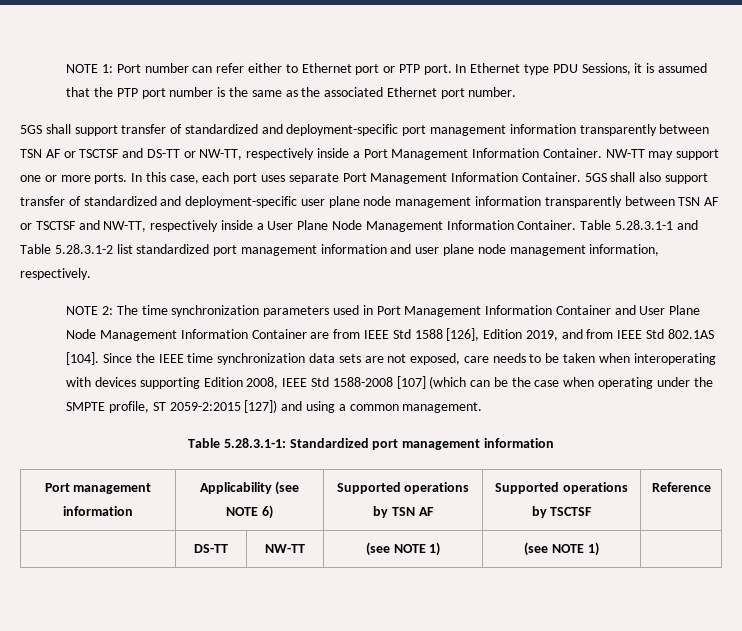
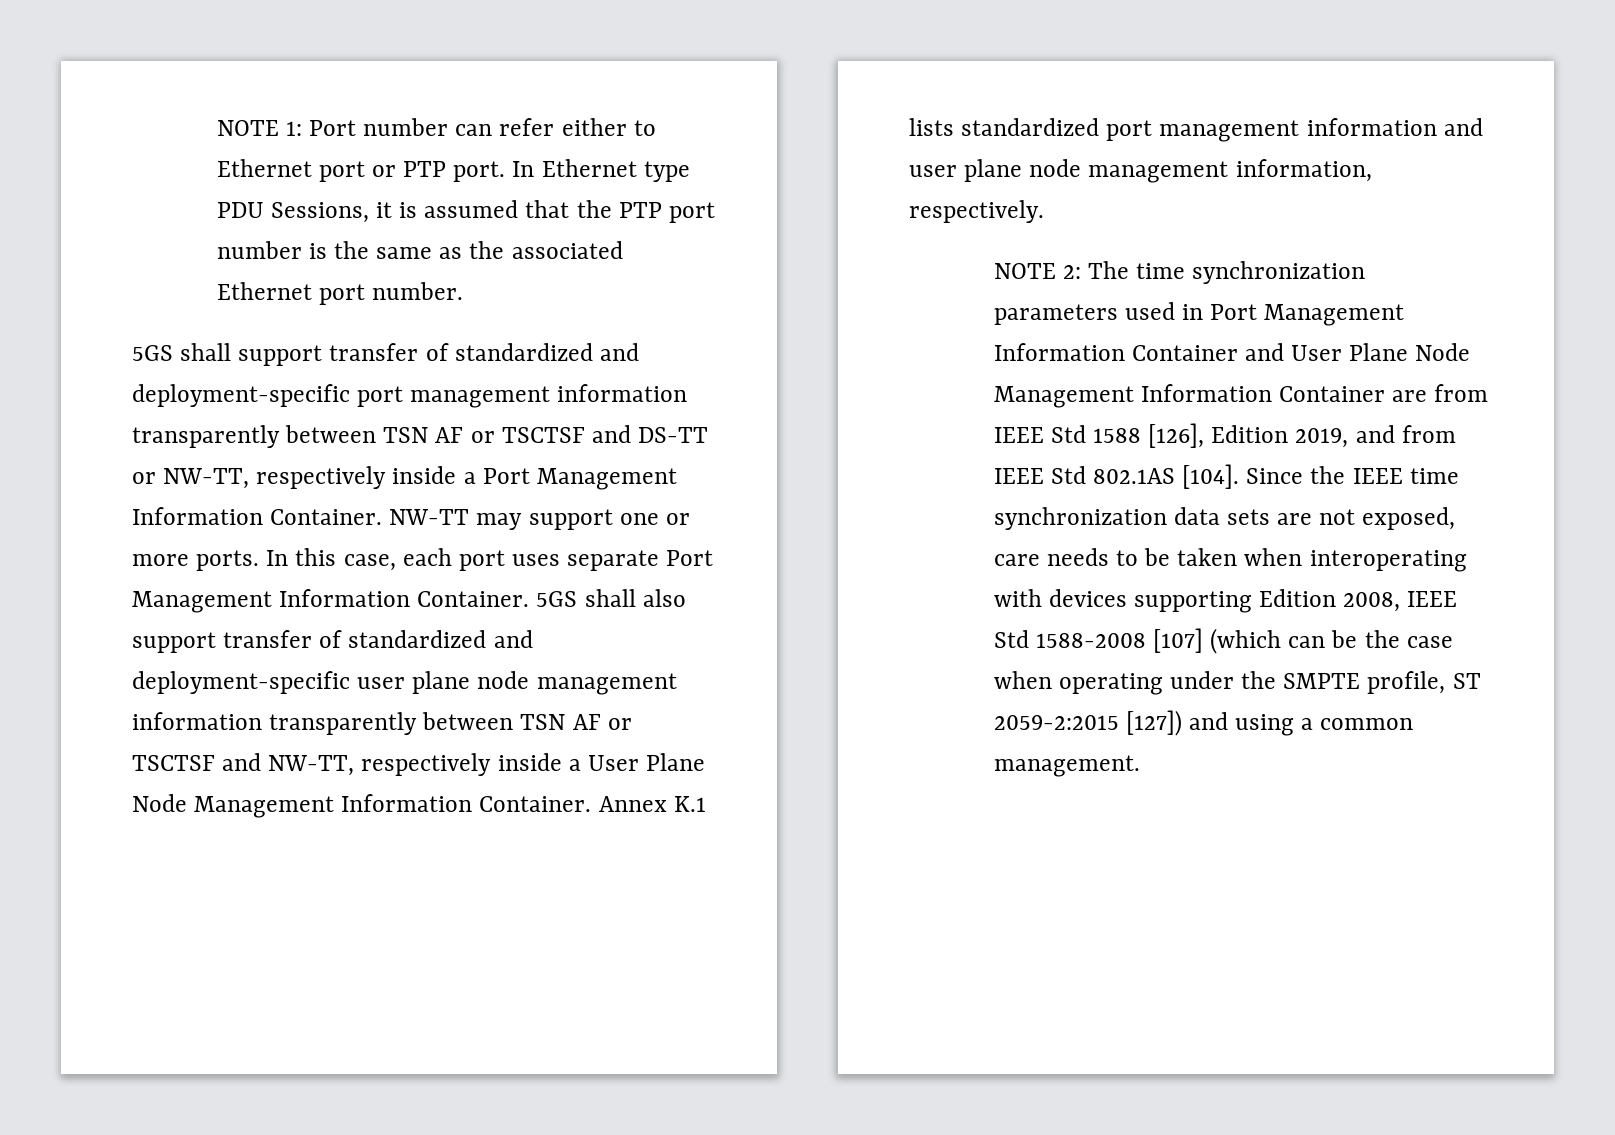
- Table 5.28.3.1-1 and Table 5.28.3.1-2 list standardized port management information and user plane node management information, respectively.
+ Annex K.1 lists standardized port management information and user plane node management information, respectively.
- Table 5.28.3.1-1: Standardized port management information
- Port management information | Applicability (see NOTE 6) | Supported operations by TSN AF | Supported operations by TSCTSF | Reference
- | DS-TT | NW-TT | (see NOTE 1) | (see NOTE 1) |

